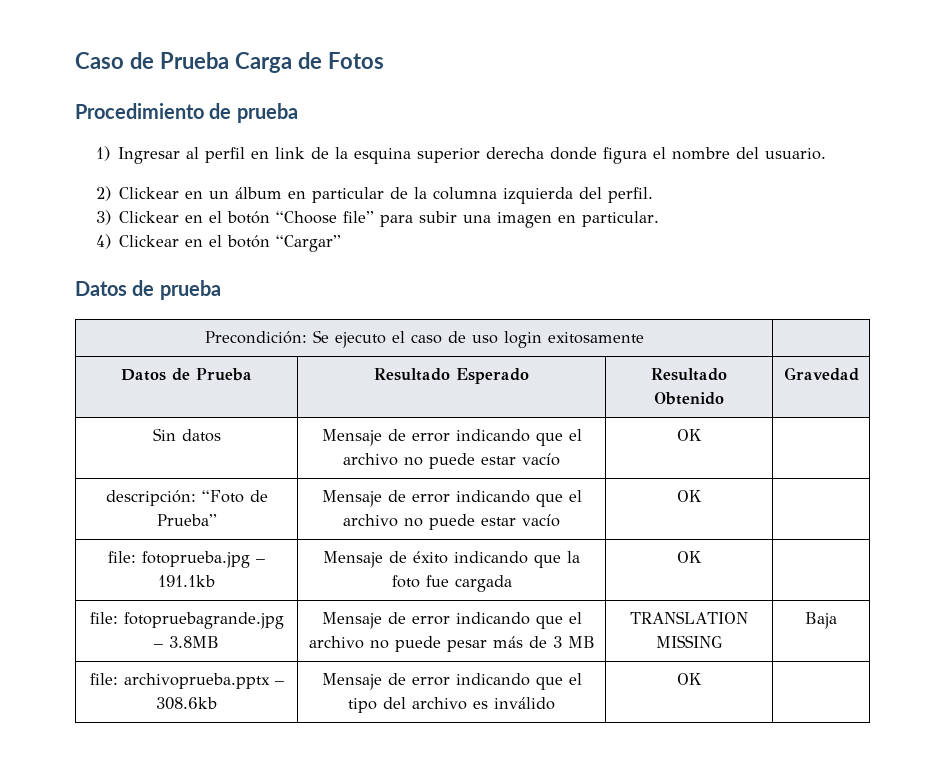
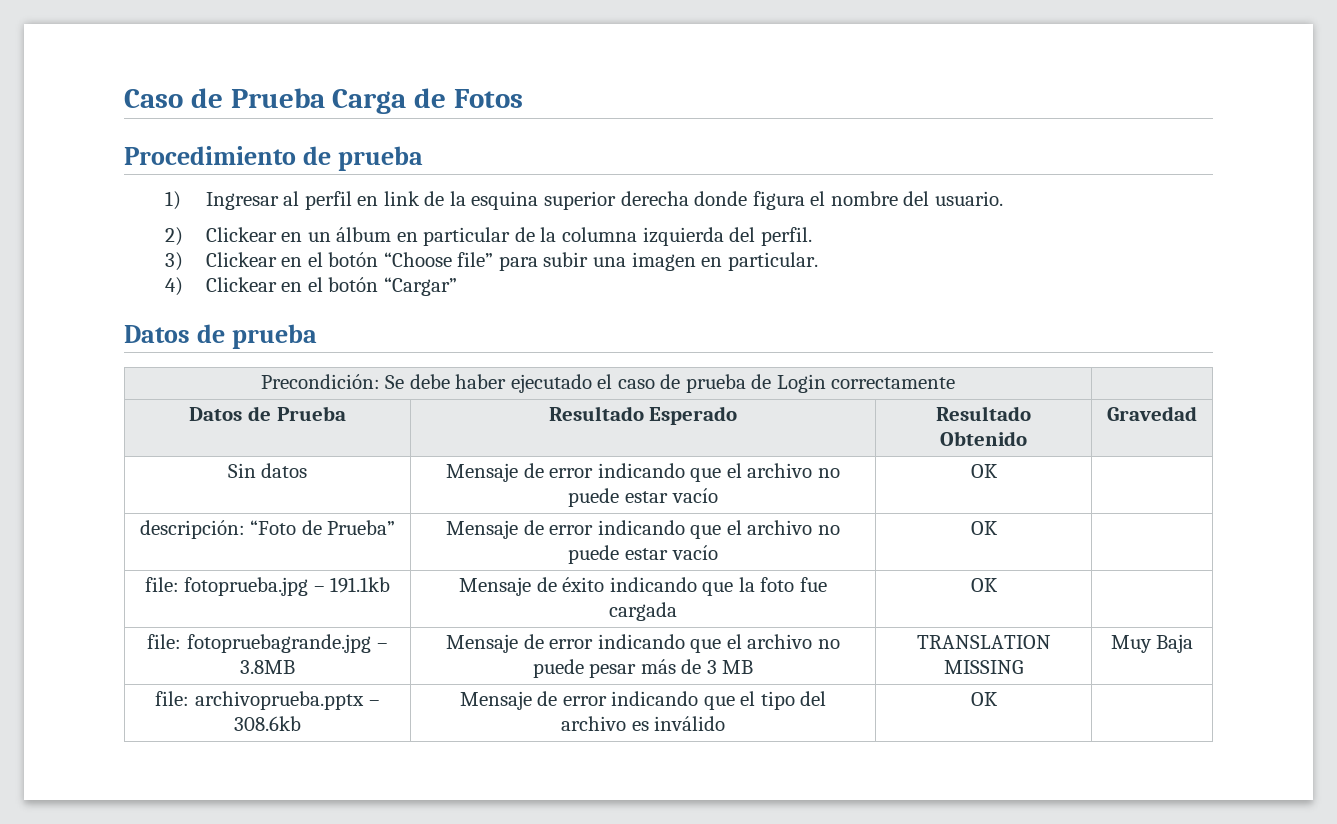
- Precondición: Se ejecuto el caso de uso login exitosamente |
+ Precondición: Se debe haber ejecutado el caso de prueba de Login correctamente |
- file: fotopruebagrande.jpg – 3.8MB | Mensaje de error indicando que el archivo no puede pesar más de 3 MB | TRANSLATION MISSING | Baja
+ file: fotopruebagrande.jpg – 3.8MB | Mensaje de error indicando que el archivo no puede pesar más de 3 MB | TRANSLATION MISSING | Muy Baja

